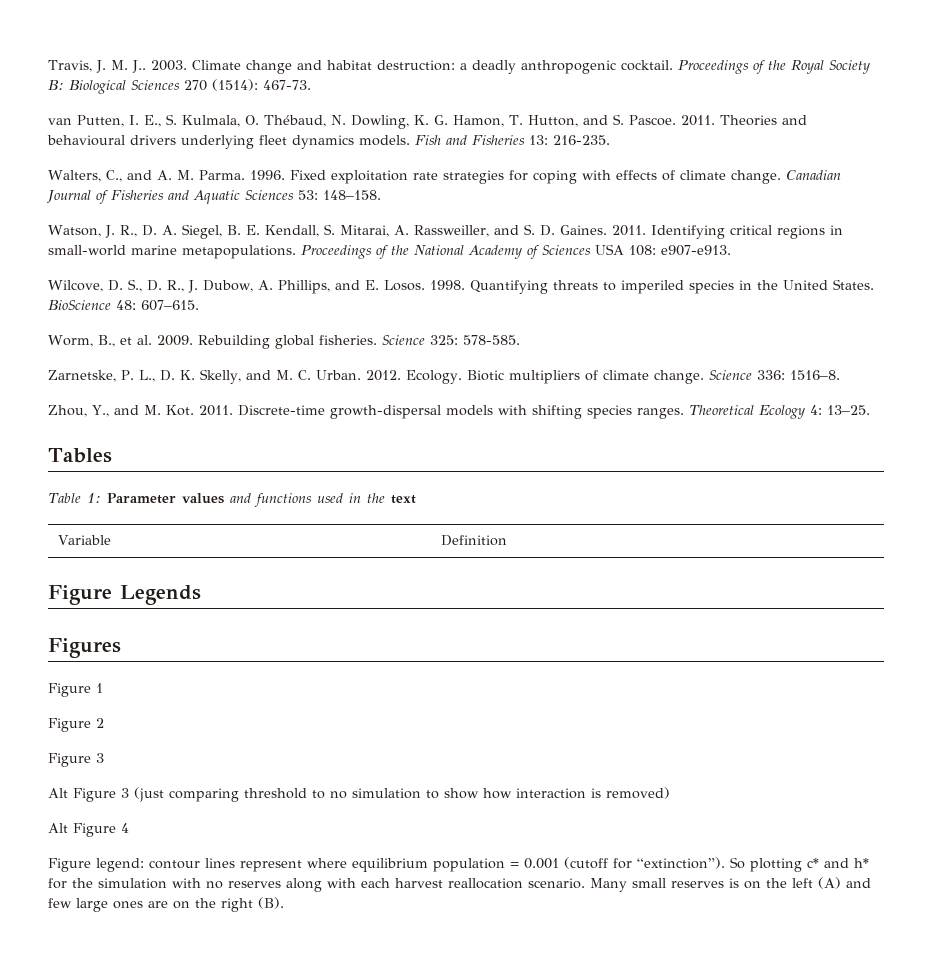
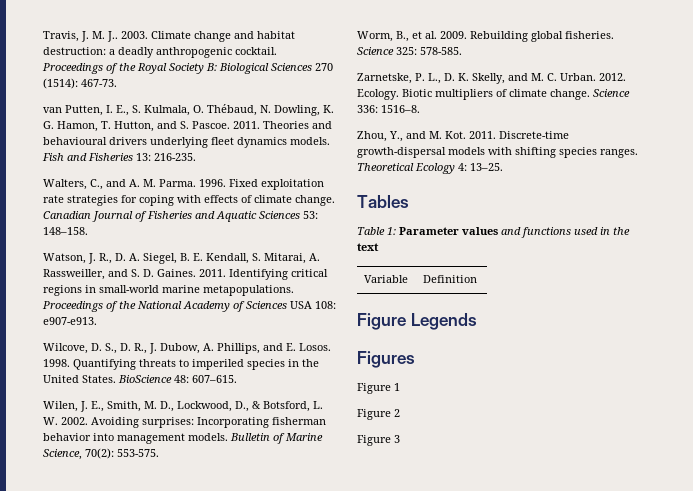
+ Wilen, J. E., Smith, M. D., Lockwood, D., & Botsford, L. W. 2002. Avoiding surprises: Incorporating fisherman behavior into management models. Bulletin of Marine Science, 70(2): 553-575.
- Alt Figure 3 (just comparing threshold to no simulation to show how interaction is removed)
- Alt Figure 4
- Figure legend: contour lines represent where equilibrium population = 0.001 (cutoff for “extinction”). So plotting c* and h* for the simulation with no reserves along with each harvest reallocation scenario. Many small reserves is on the left (A) and few large ones are on the right (B).

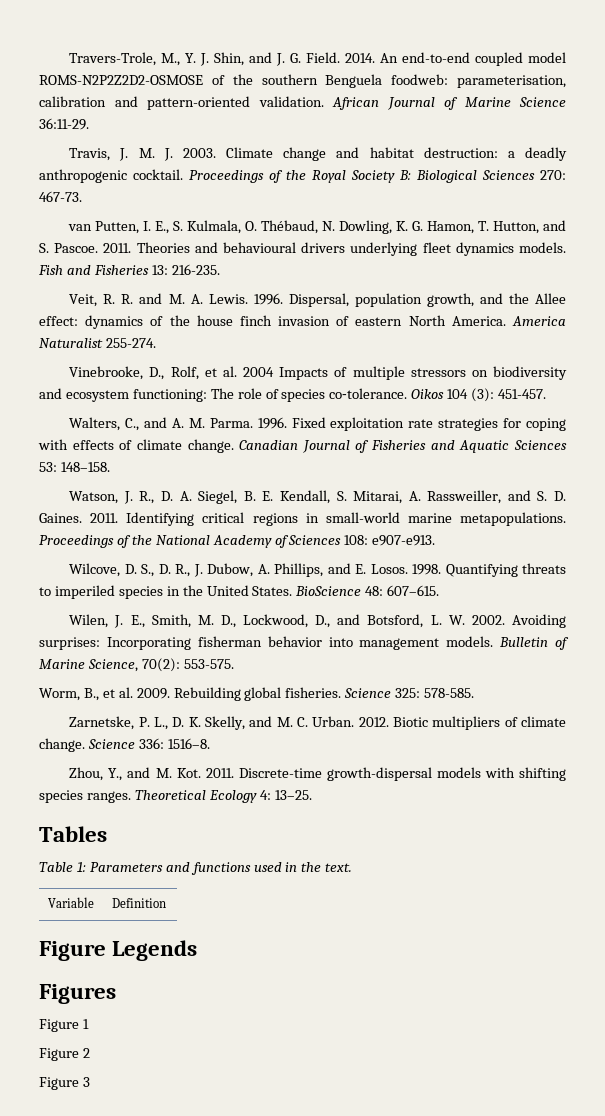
+ Travers-Trole, M., Y. J. Shin, and J. G. Field. 2014. An end-to-end coupled model ROMS-N2P2Z2D2-OSMOSE of the southern Benguela foodweb: parameterisation, calibration and pattern-oriented validation. African Journal of Marine Science 36:11-29.
- Travis, J. M. J.. 2003.
+ Travis, J. M. J. 2003.
- Proceedings of the Royal Society B: Biological Sciences 270 (1514): 467-73.
+ Proceedings of the Royal Society B: Biological Sciences 270: 467-73.
+ Veit, R. R. and M. A. Lewis. 1996. Dispersal, population growth, and the Allee effect: dynamics of the house finch invasion of eastern North America. America Naturalist 255-274.
+ Vinebrooke, D., Rolf, et al. 2004 Impacts of multiple stressors on biodiversity and ecosystem functioning: The role of species co‐tolerance. Oikos 104 (3): 451-457.
- Proceedings of the National Academy of Sciences USA 108: e907-e913.
+ Proceedings of the National Academy of Sciences 108: e907-e913.
- Wilen, J. E., Smith, M. D., Lockwood, D., & Botsford, L. W. 2002.
+ Wilen, J. E., Smith, M. D., Lockwood, D., and Botsford, L. W. 2002.
- Ecology.
- Table 1: Parameter values and functions used in the text
+ Table 1: Parameters and functions used in the text.

